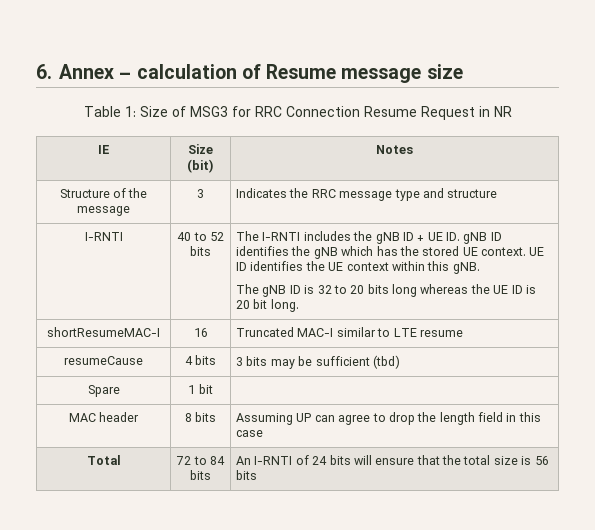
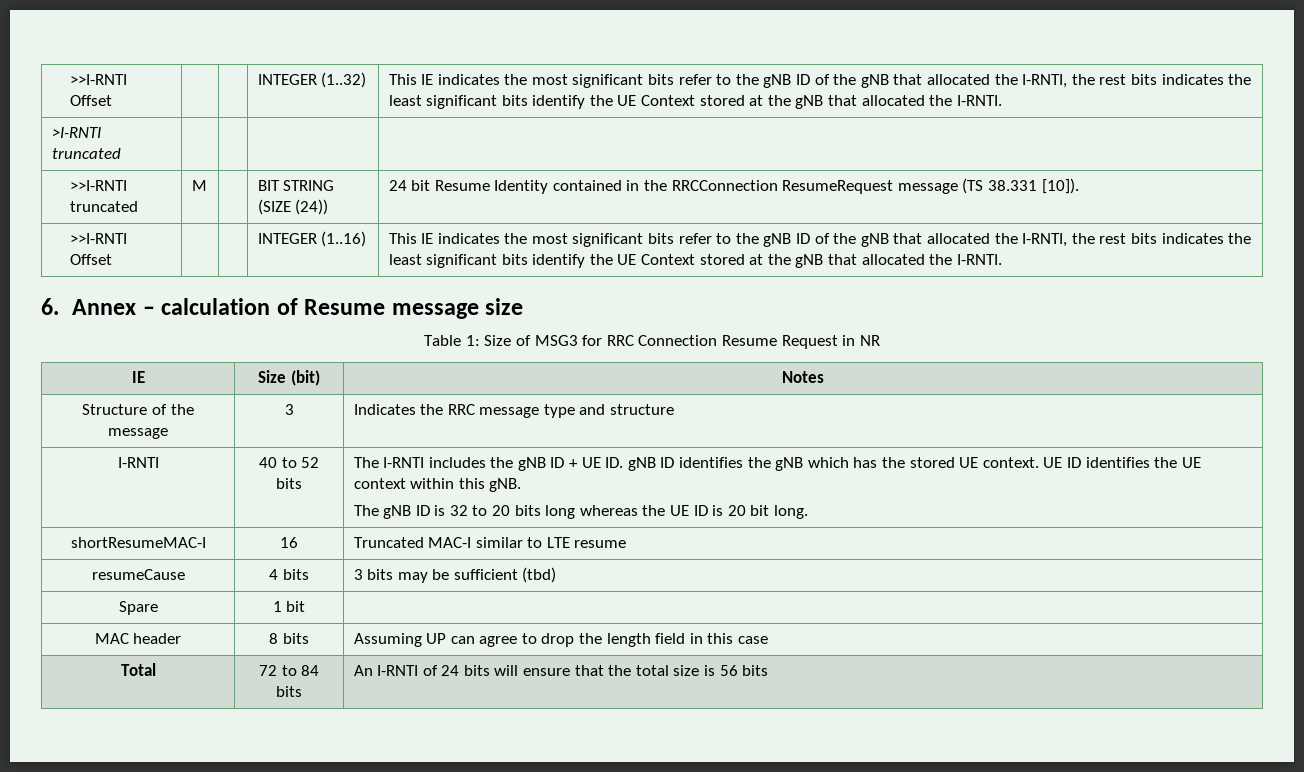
+ >>I-RNTI Offset | | | INTEGER (1..32) | This IE indicates the most significant bits refer to the gNB ID of the gNB that allocated the I-RNTI, the rest bits indicates the least significant bits identify the UE Context stored at the gNB that allocated the I-RNTI.
+ >I-RNTI truncated | | | |
+ >>I-RNTI truncated | M | | BIT STRING (SIZE (24)) | 24 bit Resume Identity contained in the RRCConnection ResumeRequest message (TS 38.331 [10]).
+ >>I-RNTI Offset | | | INTEGER (1..16) | This IE indicates the most significant bits refer to the gNB ID of the gNB that allocated the I-RNTI, the rest bits indicates the least significant bits identify the UE Context stored at the gNB that allocated the I-RNTI.

